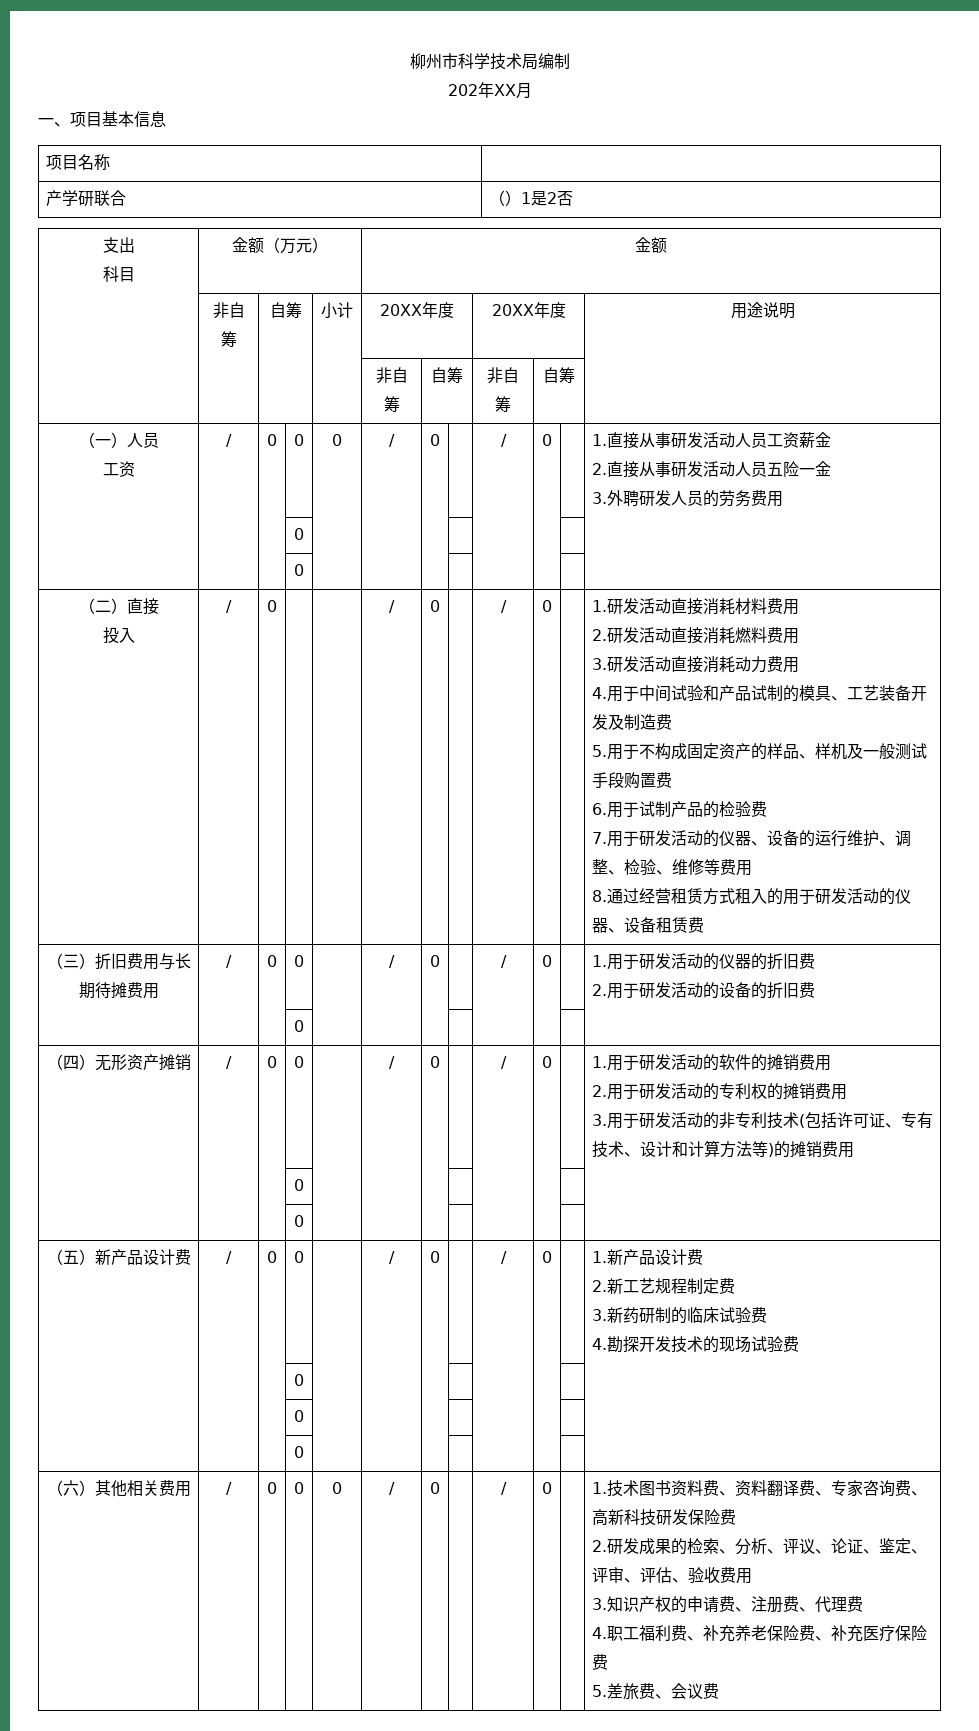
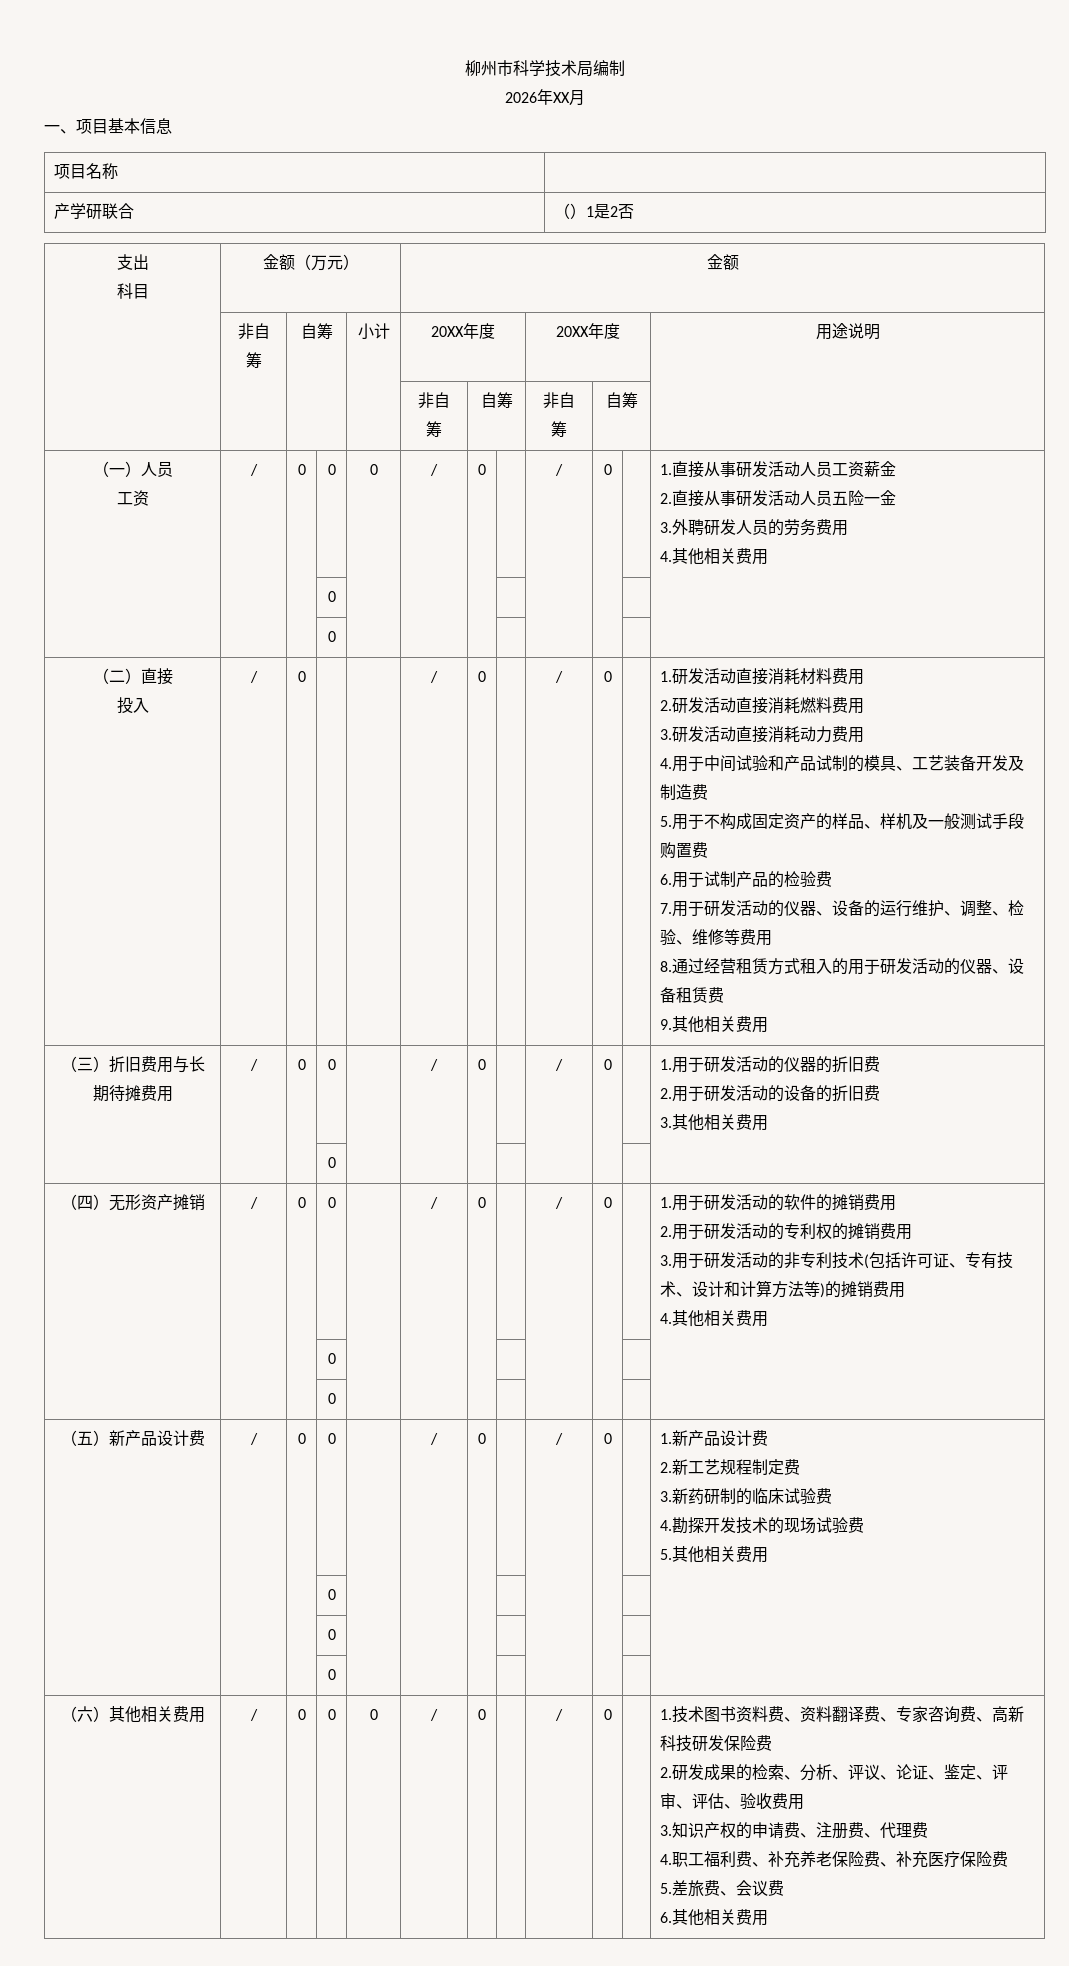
- 202年XX月
+ 2026年XX月
  （一）人员
  工资 | / | 0 | 0 | 0 | / | 0 | | / | 0 | | 1.直接从事研发活动人员工资薪金
  2.直接从事研发活动人员五险一金
  3.外聘研发人员的劳务费用
+ 4.其他相关费用
+ 9.其他相关费用
  （三）折旧费用与长期待摊费用 | / | 0 | 0 | | / | 0 | | / | 0 | | 1.用于研发活动的仪器的折旧费
  2.用于研发活动的设备的折旧费
+ 3.其他相关费用
  3.用于研发活动的非专利技术(包括许可证、专有技术、设计和计算方法等)的摊销费用
+ 4.其他相关费用
  （五）新产品设计费 | / | 0 | 0 | | / | 0 | | / | 0 | | 1.新产品设计费
  2.新工艺规程制定费
  3.新药研制的临床试验费
  4.勘探开发技术的现场试验费
+ 5.其他相关费用
+ 6.其他相关费用

